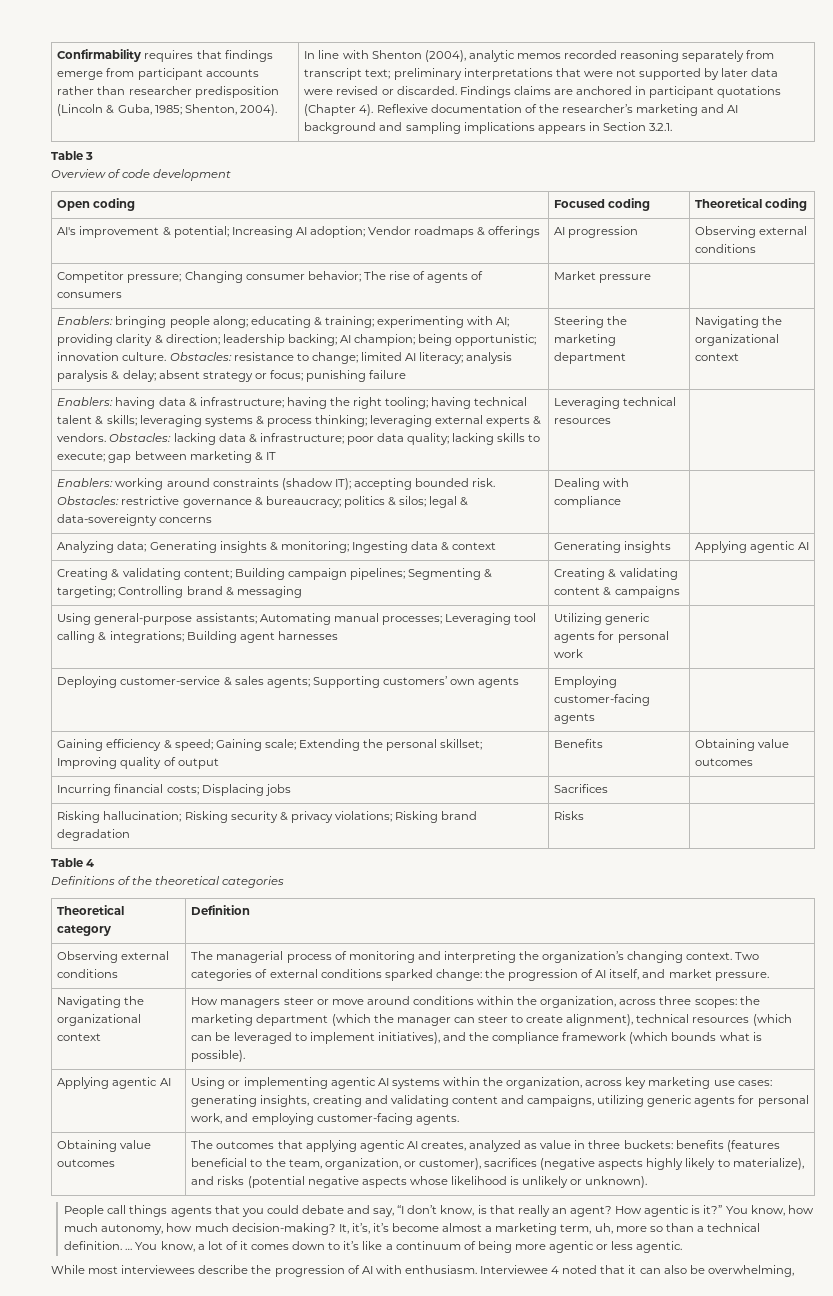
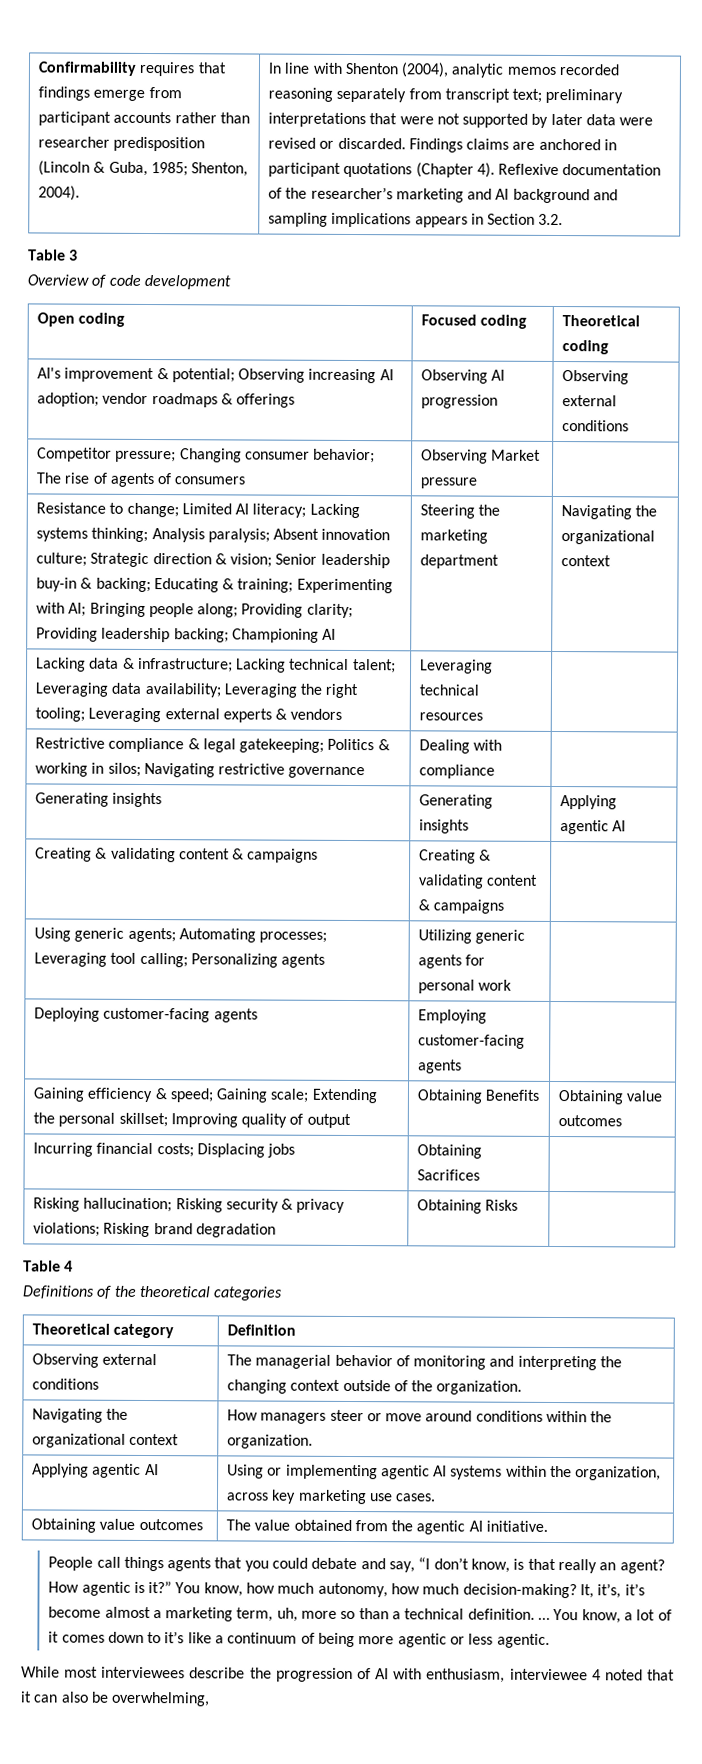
- Reflexive documentation of the researcher’s marketing and AI background and sampling implications appears in Section 3.2.1.
+ Reflexive documentation of the researcher’s marketing and AI background and sampling implications appears in Section 3.2.
- AI's improvement & potential; Increasing AI adoption; Vendor roadmaps & offerings | AI progression | Observing external conditions
+ AI's improvement & potential; Observing increasing AI adoption; vendor roadmaps & offerings | Observing AI progression | Observing external conditions
- Competitor pressure; Changing consumer behavior; The rise of agents of consumers | Market pressure |
+ Competitor pressure; Changing consumer behavior; The rise of agents of consumers | Observing Market pressure |
- Enablers: bringing people along; educating & training; experimenting with AI; providing clarity & direction; leadership backing; AI champion; being opportunistic; innovation culture. Obstacles: resistance to change; limited AI literacy; analysis paralysis & delay; absent strategy or focus; punishing failure
+ Resistance to change; Limited AI literacy; Lacking systems thinking; Analysis paralysis; Absent innovation culture; Strategic direction & vision; Senior leadership buy-in & backing; Educating & training; Experimenting with AI; Bringing people along; Providing clarity; Providing leadership backing; Championing AI
- Enablers: having data & infrastructure; having the right tooling; having technical talent & skills; leveraging systems & process thinking; leveraging external experts & vendors. Obstacles: lacking data & infrastructure; poor data quality; lacking skills to execute; gap between marketing & IT | Leveraging technical resources |
- Enablers: working around constraints (shadow IT); accepting bounded risk. Obstacles: restrictive governance & bureaucracy; politics & silos; legal & data-sovereignty concerns | Dealing with compliance |
+ Lacking data & infrastructure; Lacking technical talent; Leveraging data availability; Leveraging the right tooling; Leveraging external experts & vendors | Leveraging technical resources |
+ Restrictive compliance & legal gatekeeping; Politics & working in silos; Navigating restrictive governance | Dealing with compliance |
- Analyzing data; Generating insights & monitoring; Ingesting data & context | Generating insights | Applying agentic AI
+ Generating insights | Generating insights | Applying agentic AI
- Creating & validating content; Building campaign pipelines; Segmenting & targeting; Controlling brand & messaging | Creating & validating content & campaigns |
+ Creating & validating content & campaigns | Creating & validating content & campaigns |
- Using general-purpose assistants; Automating manual processes; Leveraging tool calling & integrations; Building agent harnesses | Utilizing generic agents for personal work |
+ Using generic agents; Automating processes; Leveraging tool calling; Personalizing agents | Utilizing generic agents for personal work |
- Deploying customer-service & sales agents; Supporting customers’ own agents | Employing customer-facing agents |
+ Deploying customer-facing agents | Employing customer-facing agents |
- Gaining efficiency & speed; Gaining scale; Extending the personal skillset; Improving quality of output | Benefits | Obtaining value outcomes
+ Gaining efficiency & speed; Gaining scale; Extending the personal skillset; Improving quality of output | Obtaining Benefits | Obtaining value outcomes
- Incurring financial costs; Displacing jobs | Sacrifices |
+ Incurring financial costs; Displacing jobs | Obtaining Sacrifices |
- Risking hallucination; Risking security & privacy violations; Risking brand degradation | Risks |
+ Risking hallucination; Risking security & privacy violations; Risking brand degradation | Obtaining Risks |
- Observing external conditions | The managerial process of monitoring and interpreting the organization’s changing context. Two categories of external conditions sparked change: the progression of AI itself, and market pressure.
+ Observing external conditions | The managerial behavior of monitoring and interpreting the changing context outside of the organization.
- How managers steer or move around conditions within the organization, across three scopes: the marketing department (which the manager can steer to create alignment), technical resources (which can be leveraged to implement initiatives), and the compliance framework (which bounds what is possible).
+ How managers steer or move around conditions within the organization.
- Applying agentic AI | Using or implementing agentic AI systems within the organization, across key marketing use cases: generating insights, creating and validating content and campaigns, utilizing generic agents for personal work, and employing customer-facing agents.
- Obtaining value outcomes | The outcomes that applying agentic AI creates, analyzed as value in three buckets: benefits (features beneficial to the team, organization, or customer), sacrifices (negative aspects highly likely to materialize), and risks (potential negative aspects whose likelihood is unlikely or unknown).
+ Applying agentic AI | Using or implementing agentic AI systems within the organization, across key marketing use cases.
+ Obtaining value outcomes | The value obtained from the agentic AI initiative.
- While most interviewees describe the progression of AI with enthusiasm. Interviewee 4 noted that it can also be overwhelming,
+ While most interviewees describe the progression of AI with enthusiasm, interviewee 4 noted that it can also be overwhelming,

